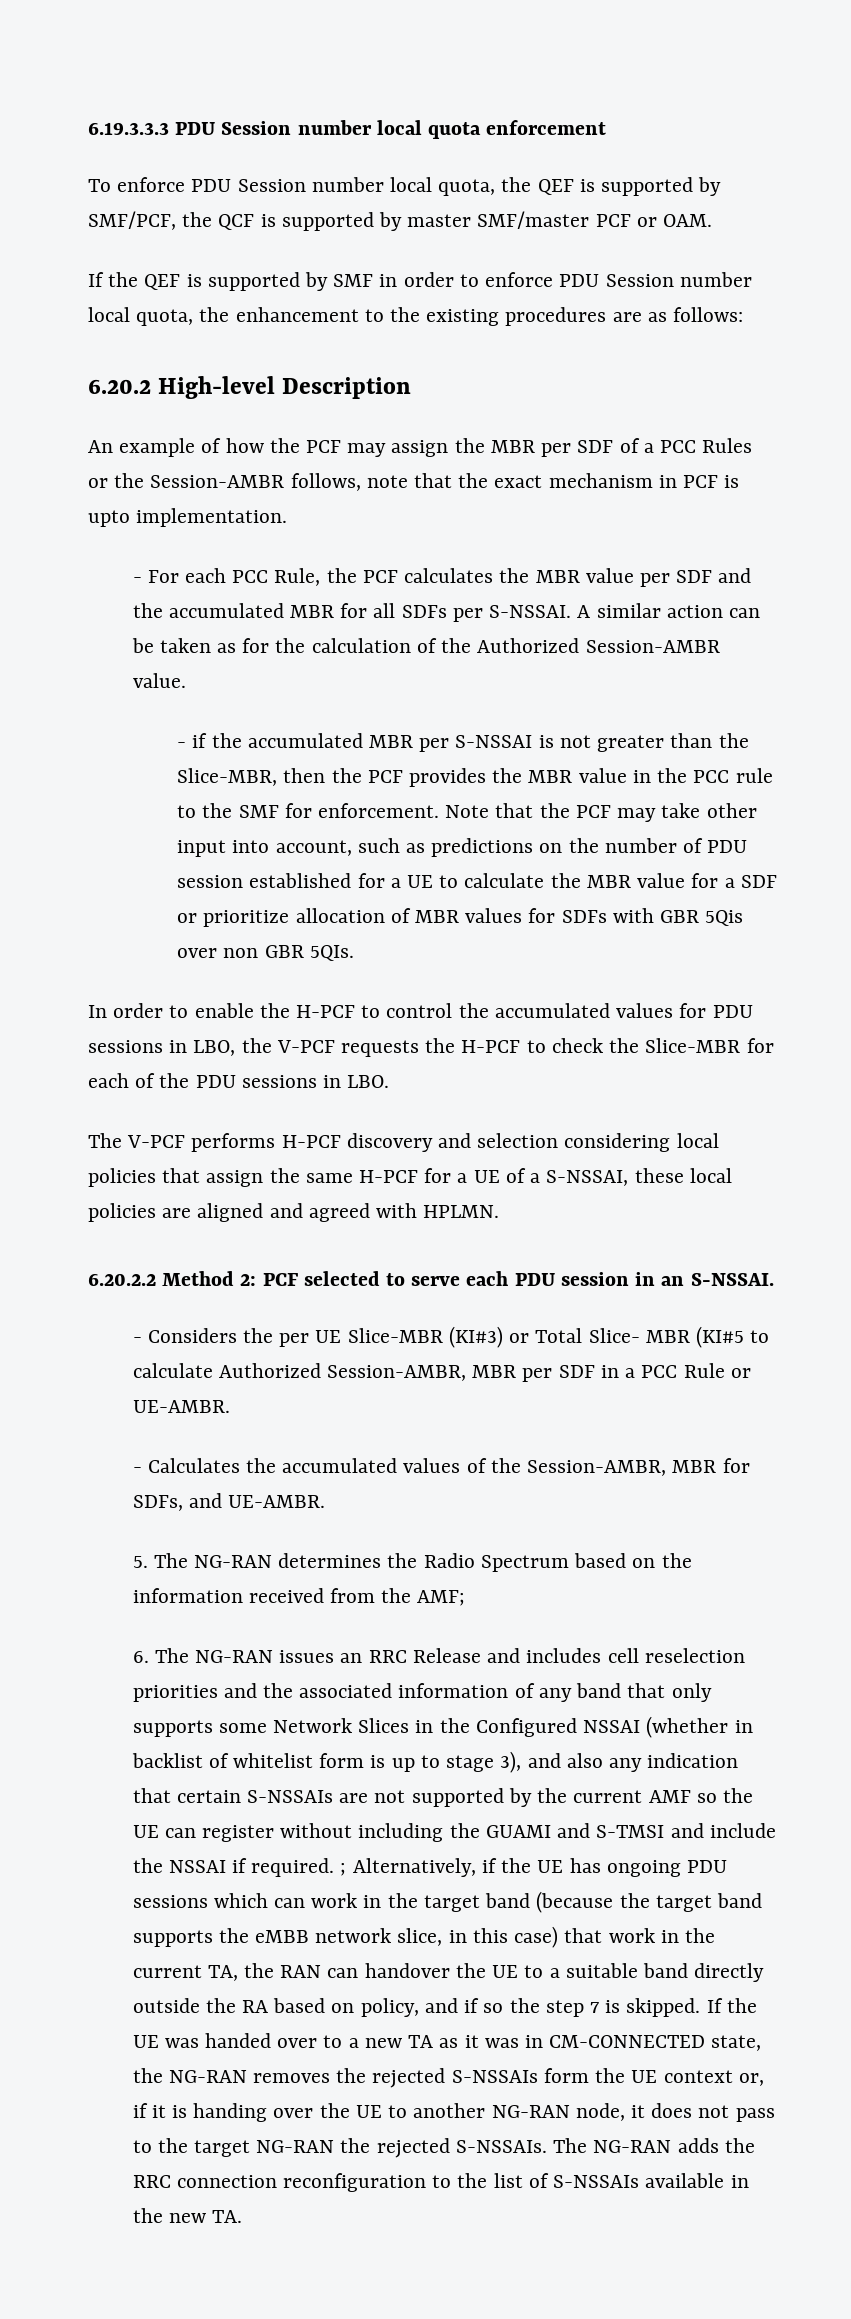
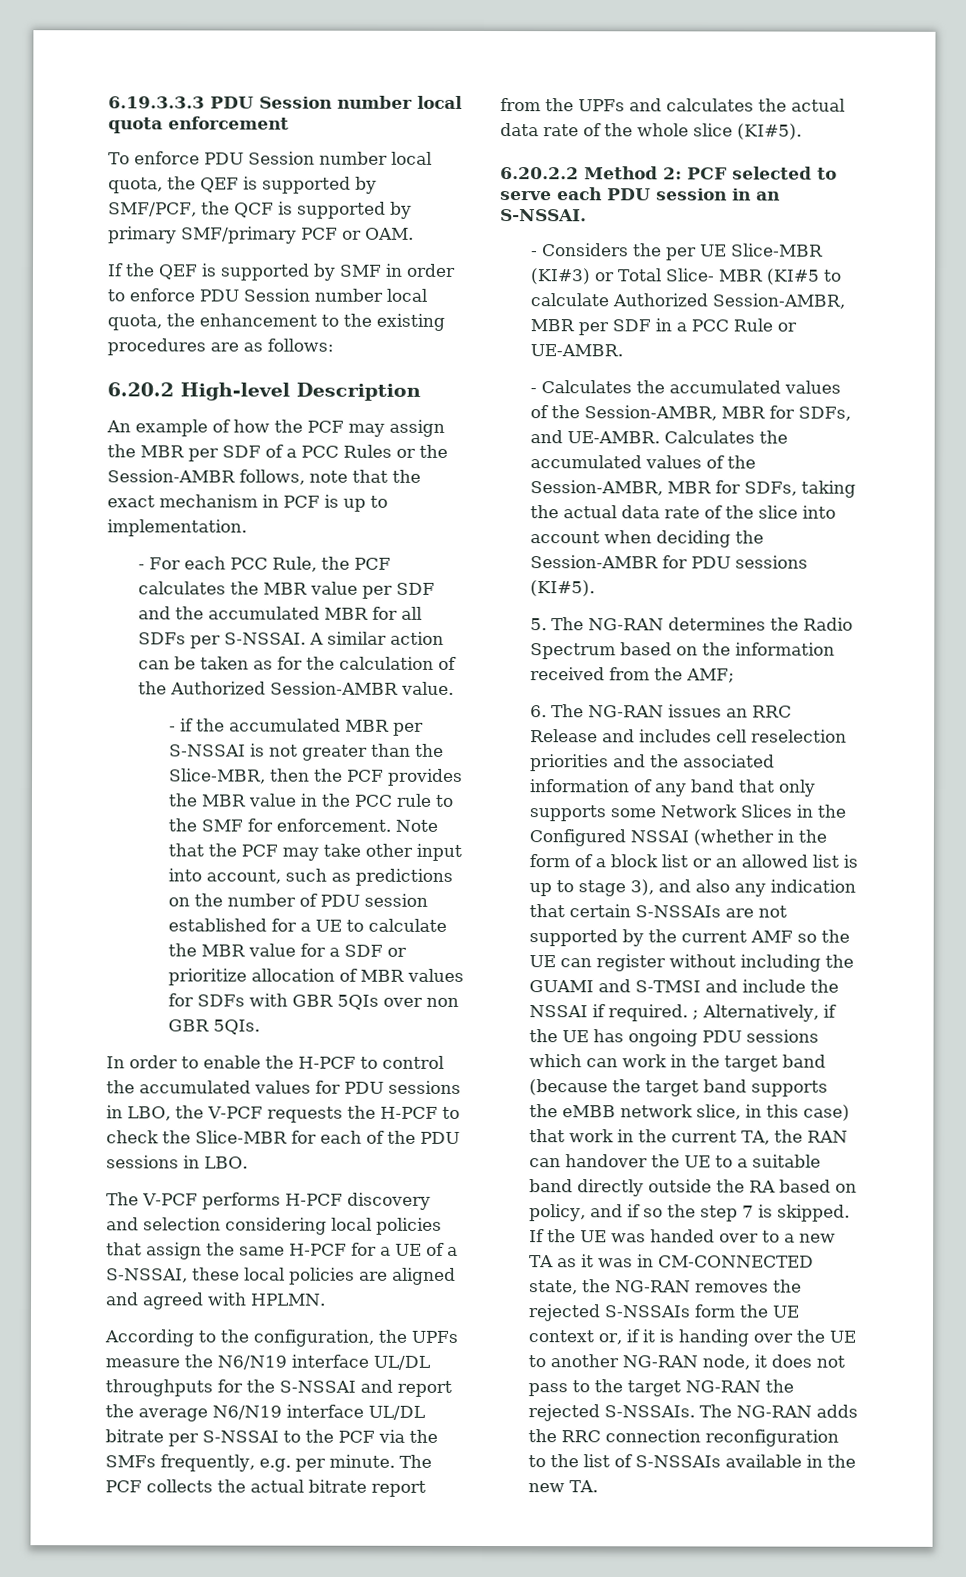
- To enforce PDU Session number local quota, the QEF is supported by SMF/PCF, the QCF is supported by master SMF/master PCF or OAM.
+ To enforce PDU Session number local quota, the QEF is supported by SMF/PCF, the QCF is supported by primary SMF/primary PCF or OAM.
- An example of how the PCF may assign the MBR per SDF of a PCC Rules or the Session-AMBR follows, note that the exact mechanism in PCF is upto implementation.
+ An example of how the PCF may assign the MBR per SDF of a PCC Rules or the Session-AMBR follows, note that the exact mechanism in PCF is up to implementation.
- Note that the PCF may take other input into account, such as predictions on the number of PDU session established for a UE to calculate the MBR value for a SDF or prioritize allocation of MBR values for SDFs with GBR 5Qis over non GBR 5QIs.
+ Note that the PCF may take other input into account, such as predictions on the number of PDU session established for a UE to calculate the MBR value for a SDF or prioritize allocation of MBR values for SDFs with GBR 5QIs over non GBR 5QIs.
+ According to the configuration, the UPFs measure the N6/N19 interface UL/DL throughputs for the S-NSSAI and report the average N6/N19 interface UL/DL bitrate per S-NSSAI to the PCF via the SMFs frequently, e.g. per minute. The PCF collects the actual bitrate report from the UPFs and calculates the actual data rate of the whole slice (KI#5).
+ Calculates the accumulated values of the Session-AMBR, MBR for SDFs, taking the actual data rate of the slice into account when deciding the Session-AMBR for PDU sessions (KI#5).
- 6. The NG-RAN issues an RRC Release and includes cell reselection priorities and the associated information of any band that only supports some Network Slices in the Configured NSSAI (whether in backlist of whitelist form is up to stage 3), and also any indication that certain S-NSSAIs are not supported by the current AMF so the UE can register without including the GUAMI and S-TMSI and include the NSSAI if required. ;
+ 6. The NG-RAN issues an RRC Release and includes cell reselection priorities and the associated information of any band that only supports some Network Slices in the Configured NSSAI (whether in the form of a block list or an allowed list is up to stage 3), and also any indication that certain S-NSSAIs are not supported by the current AMF so the UE can register without including the GUAMI and S-TMSI and include the NSSAI if required. ;

